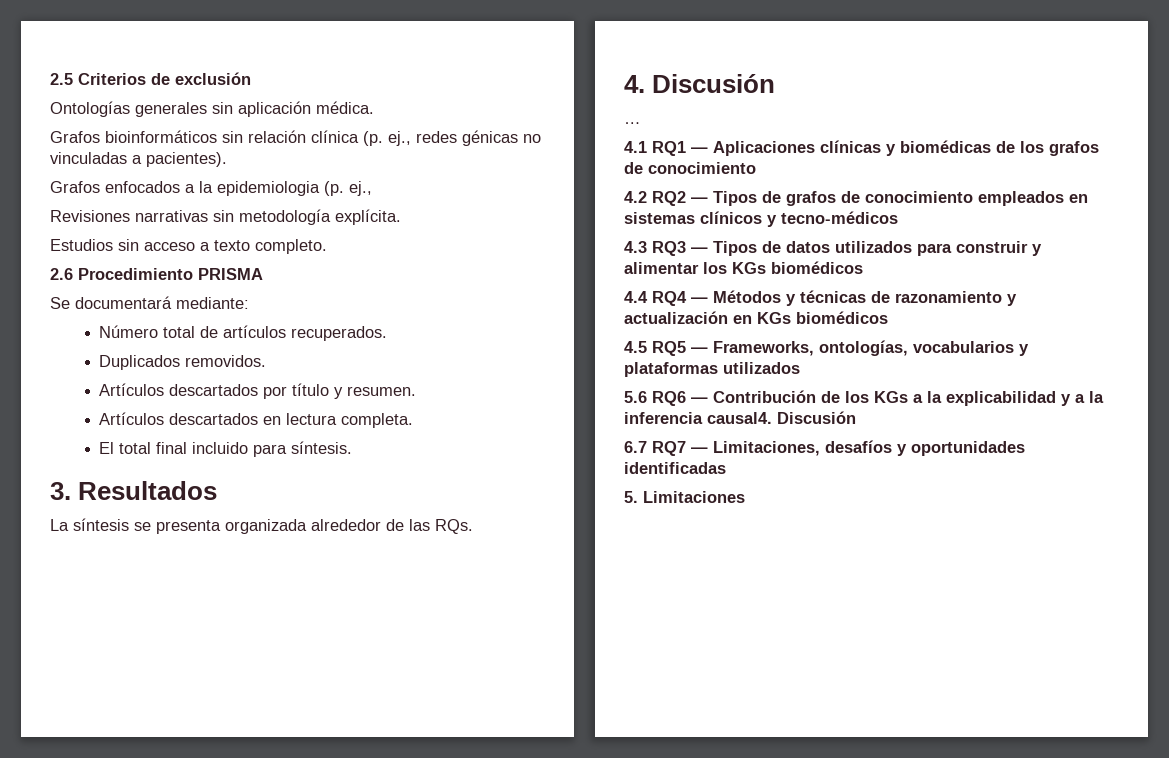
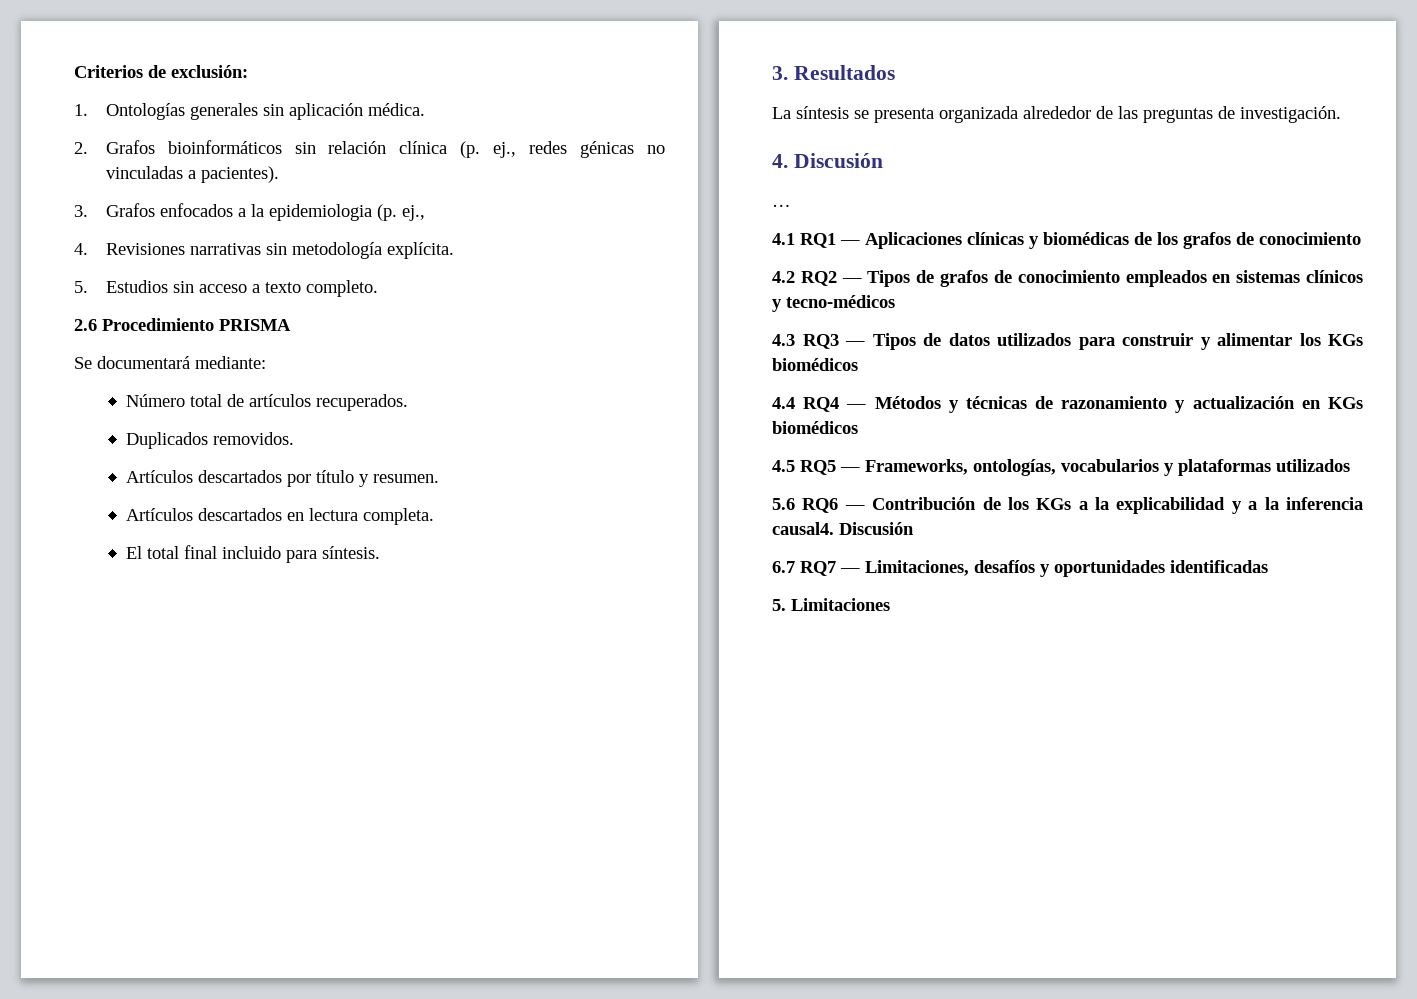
- 2.5 Criterios de exclusión
- Ontologías generales sin aplicación médica.
+ Criterios de exclusión:
+ 1. Ontologías generales sin aplicación médica.
- Grafos bioinformáticos sin relación clínica (p. ej., redes génicas no vinculadas a pacientes).
+ 2. Grafos bioinformáticos sin relación clínica (p. ej., redes génicas no vinculadas a pacientes).
- Grafos enfocados a la epidemiologia (p. ej.,
+ 3. Grafos enfocados a la epidemiologia (p. ej.,
- Revisiones narrativas sin metodología explícita.
+ 4. Revisiones narrativas sin metodología explícita.
- Estudios sin acceso a texto completo.
+ 5. Estudios sin acceso a texto completo.
- La síntesis se presenta organizada alrededor de las RQs.
+ La síntesis se presenta organizada alrededor de las preguntas de investigación.

